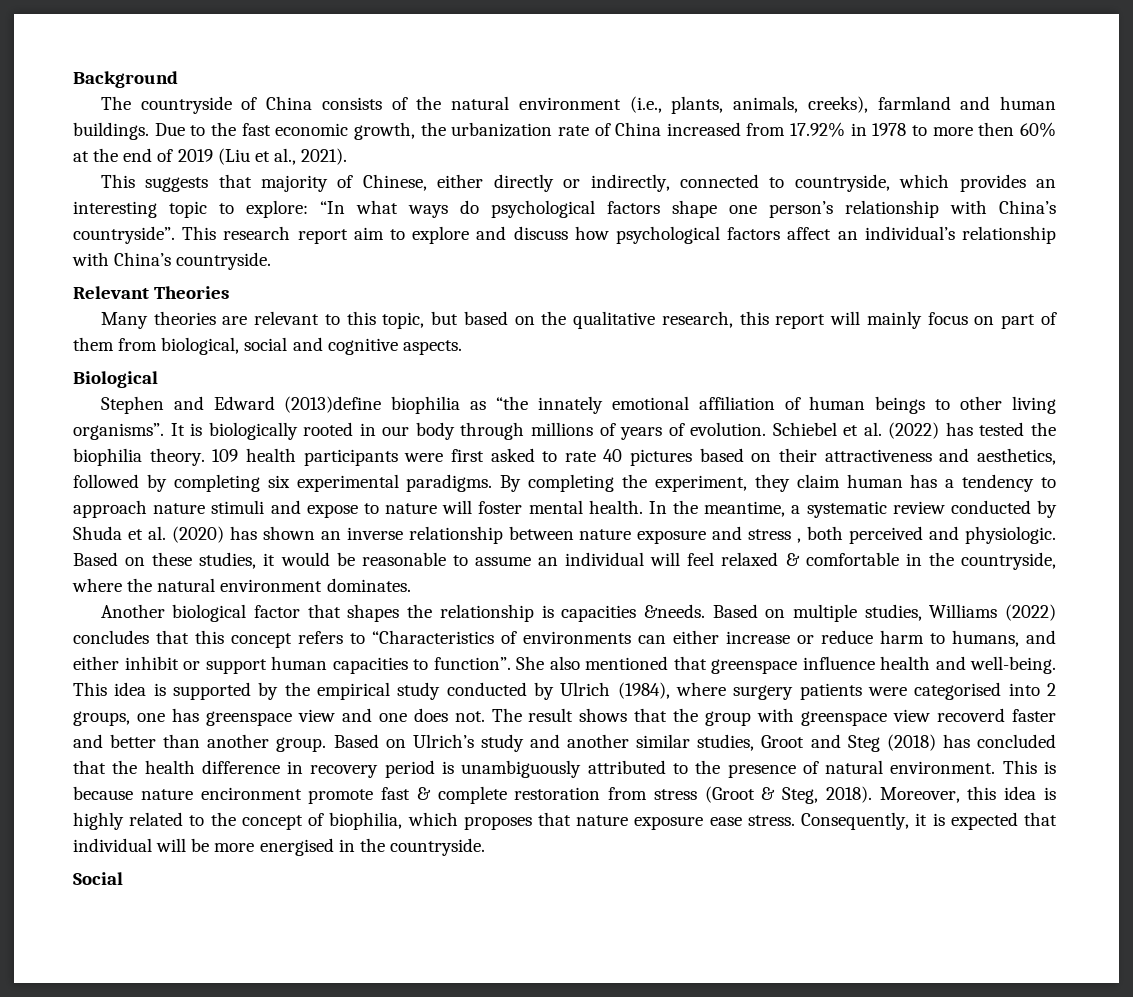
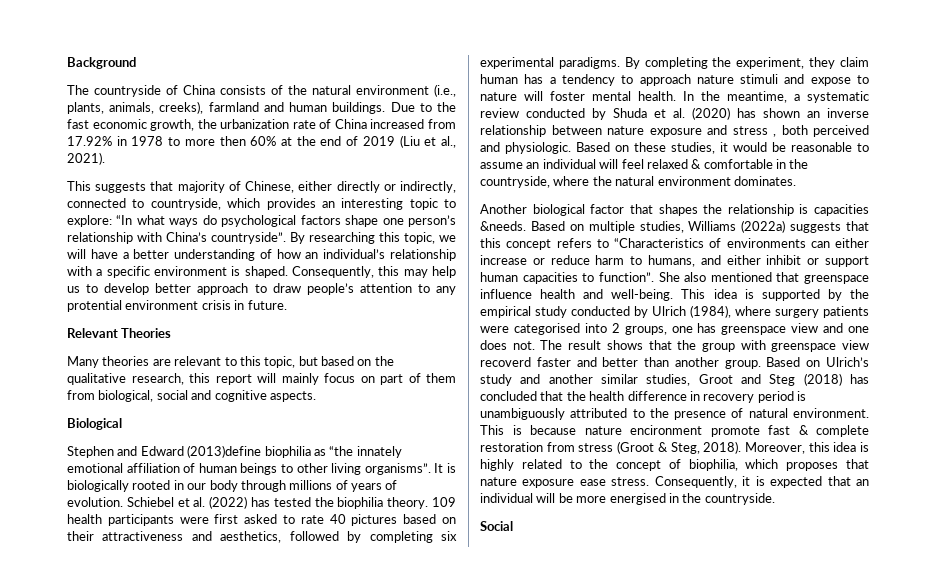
- This research report aim to explore and discuss how psychological factors affect an individual’s relationship with China’s countryside.
+ By researching this topic, we will have a better understanding of how an individual’s relationship with a specific environment is shaped. Consequently, this may help us to develop better approach to draw people’s attention to any protential environment crisis in future.
- Based on multiple studies, Williams (2022) concludes that this concept refers to “Characteristics of environments can either increase or reduce harm to humans, and either inhibit or support human capacities to function”.
+ Based on multiple studies, Williams (2022a) suggests that this concept refers to “Characteristics of environments can either increase or reduce harm to humans, and either inhibit or support human capacities to function”.
- Consequently, it is expected that individual will be more energised in the countryside.
+ Consequently, it is expected that an individual will be more energised in the countryside.

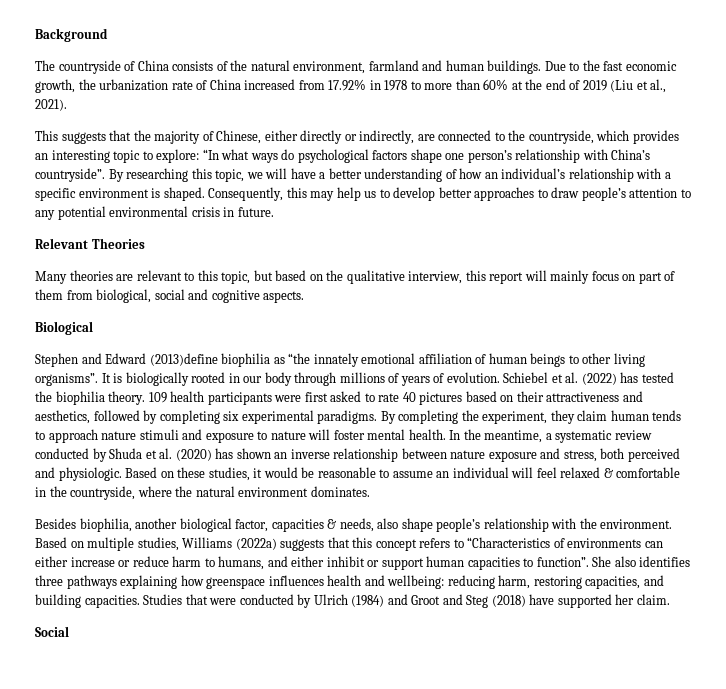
- The countryside of China consists of the natural environment (i.e., plants, animals, creeks), farmland and human buildings.
+ The countryside of China consists of the natural environment, farmland and human buildings.
- Due to the fast economic growth, the urbanization rate of China increased from 17.92% in 1978 to more then 60% at the end of 2019 (Liu et al., 2021).
+ Due to the fast economic growth, the urbanization rate of China increased from 17.92% in 1978 to more than 60% at the end of 2019 (Liu et al., 2021).
- This suggests that majority of Chinese, either directly or indirectly, connected to countryside, which provides an interesting topic to explore: “In what ways do psychological factors shape one person’s relationship with China’s countryside”.
+ This suggests that the majority of Chinese, either directly or indirectly, are connected to the countryside, which provides an interesting topic to explore: “In what ways do psychological factors shape one person’s relationship with China’s countryside”.
- Consequently, this may help us to develop better approach to draw people’s attention to any protential environment crisis in future.
+ Consequently, this may help us to develop better approaches to draw people’s attention to any potential environmental crisis in future.
- Many theories are relevant to this topic, but based on the qualitative research, this report will mainly focus on part of them from biological, social and cognitive aspects.
+ Many theories are relevant to this topic, but based on the qualitative interview, this report will mainly focus on part of them from biological, social and cognitive aspects.
- By completing the experiment, they claim human has a tendency to approach nature stimuli and expose to nature will foster mental health.
+ By completing the experiment, they claim human tends to approach nature stimuli and exposure to nature will foster mental health.
- In the meantime, a systematic review conducted by Shuda et al. (2020) has shown an inverse relationship between nature exposure and stress , both perceived and physiologic.
+ In the meantime, a systematic review conducted by Shuda et al. (2020) has shown an inverse relationship between nature exposure and stress, both perceived and physiologic.
- Another biological factor that shapes the relationship is capacities &needs.
+ Besides biophilia, another biological factor, capacities & needs, also shape people’s relationship with the environment.
- She also mentioned that greenspace influence health and well-being. This idea is supported by the empirical study conducted by Ulrich (1984), where surgery patients were categorised into 2 groups, one has greenspace view and one does not. The result shows that the group with greenspace view recoverd faster and better than another group. Based on Ulrich’s study and another similar studies, Groot and Steg (2018) has concluded that the health difference in recovery period is unambiguously attributed to the presence of natural environment. This is because nature encironment promote fast & complete restoration from stress (Groot & Steg, 2018). Moreover, this idea is highly related to the concept of biophilia, which proposes that nature exposure ease stress. Consequently, it is expected that an individual will be more energised in the countryside.
+ She also identifies three pathways explaining how greenspace influences health and wellbeing: reducing harm, restoring capacities, and building capacities. Studies that were conducted by Ulrich (1984) and Groot and Steg (2018) have supported her claim.

